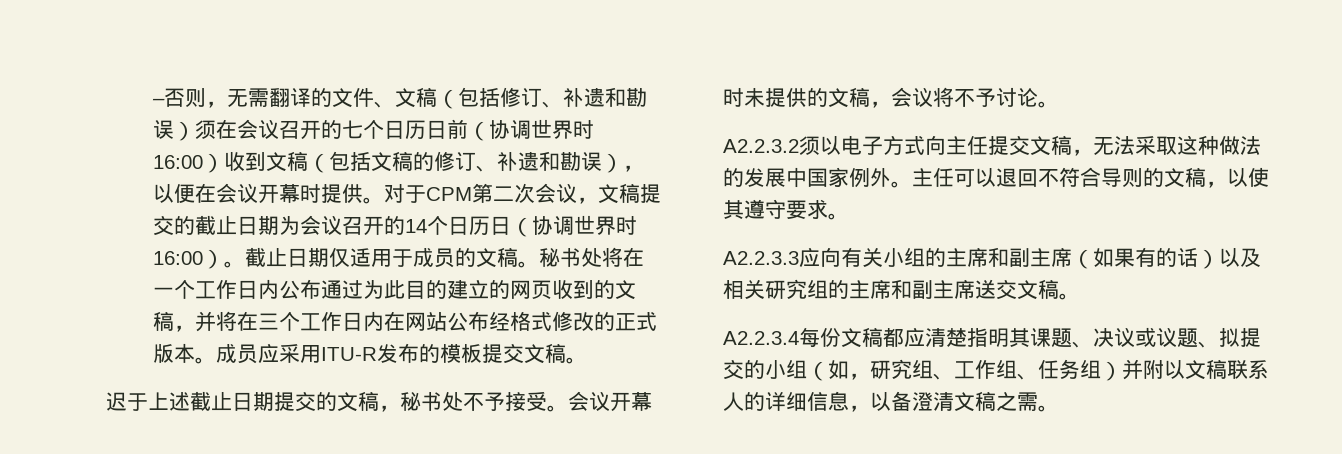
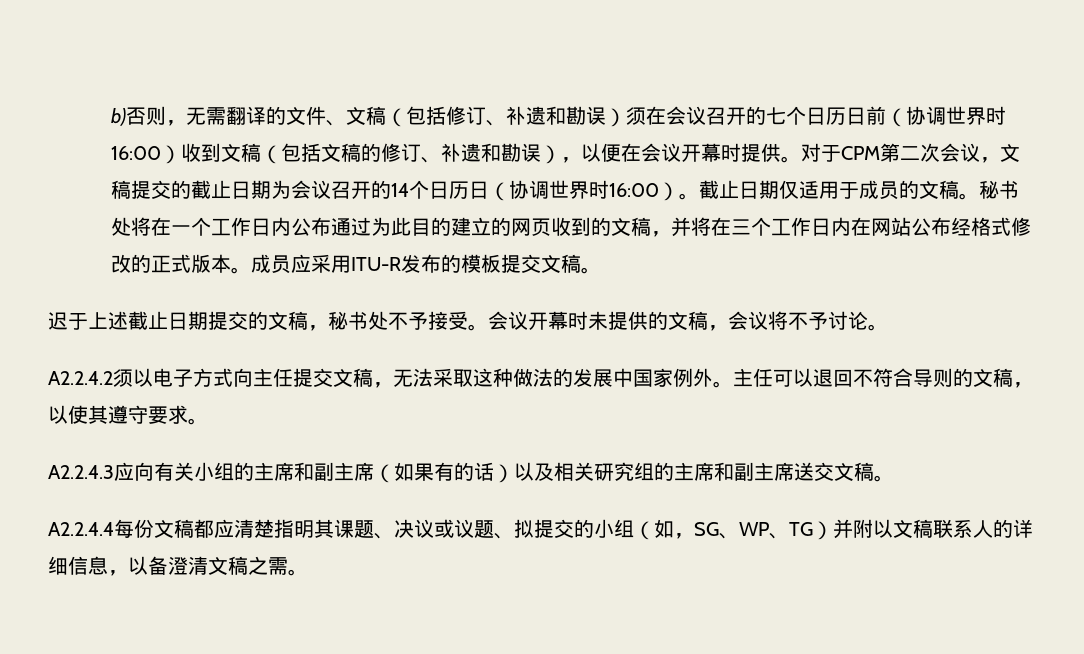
- –否则，无需翻译的文件、文稿（包括修订、补遗和勘误）须在会议召开的七个日历日前（协调世界时16:00）收到文稿（包括文稿的修订、补遗和勘误），以便在会议开幕时提供。
+ b)否则，无需翻译的文件、文稿（包括修订、补遗和勘误）须在会议召开的七个日历日前（协调世界时16:00）收到文稿（包括文稿的修订、补遗和勘误），以便在会议开幕时提供。
- A2.2.3.2须以电子方式向主任提交文稿，无法采取这种做法的发展中国家例外。
+ A2.2.4.2须以电子方式向主任提交文稿，无法采取这种做法的发展中国家例外。
- A2.2.3.3应向有关小组的主席和副主席（如果有的话）以及相关研究组的主席和副主席送交文稿。
+ A2.2.4.3应向有关小组的主席和副主席（如果有的话）以及相关研究组的主席和副主席送交文稿。
- A2.2.3.4每份文稿都应清楚指明其课题、决议或议题、拟提交的小组（如，研究组、工作组、任务组）并附以文稿联系人的详细信息，以备澄清文稿之需。
+ A2.2.4.4每份文稿都应清楚指明其课题、决议或议题、拟提交的小组（如，SG、WP、TG）并附以文稿联系人的详细信息，以备澄清文稿之需。

